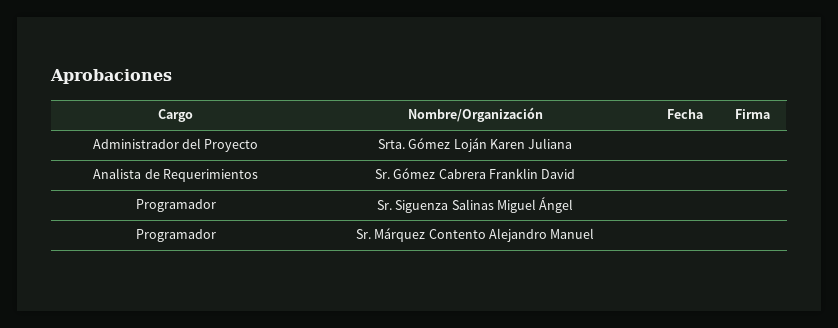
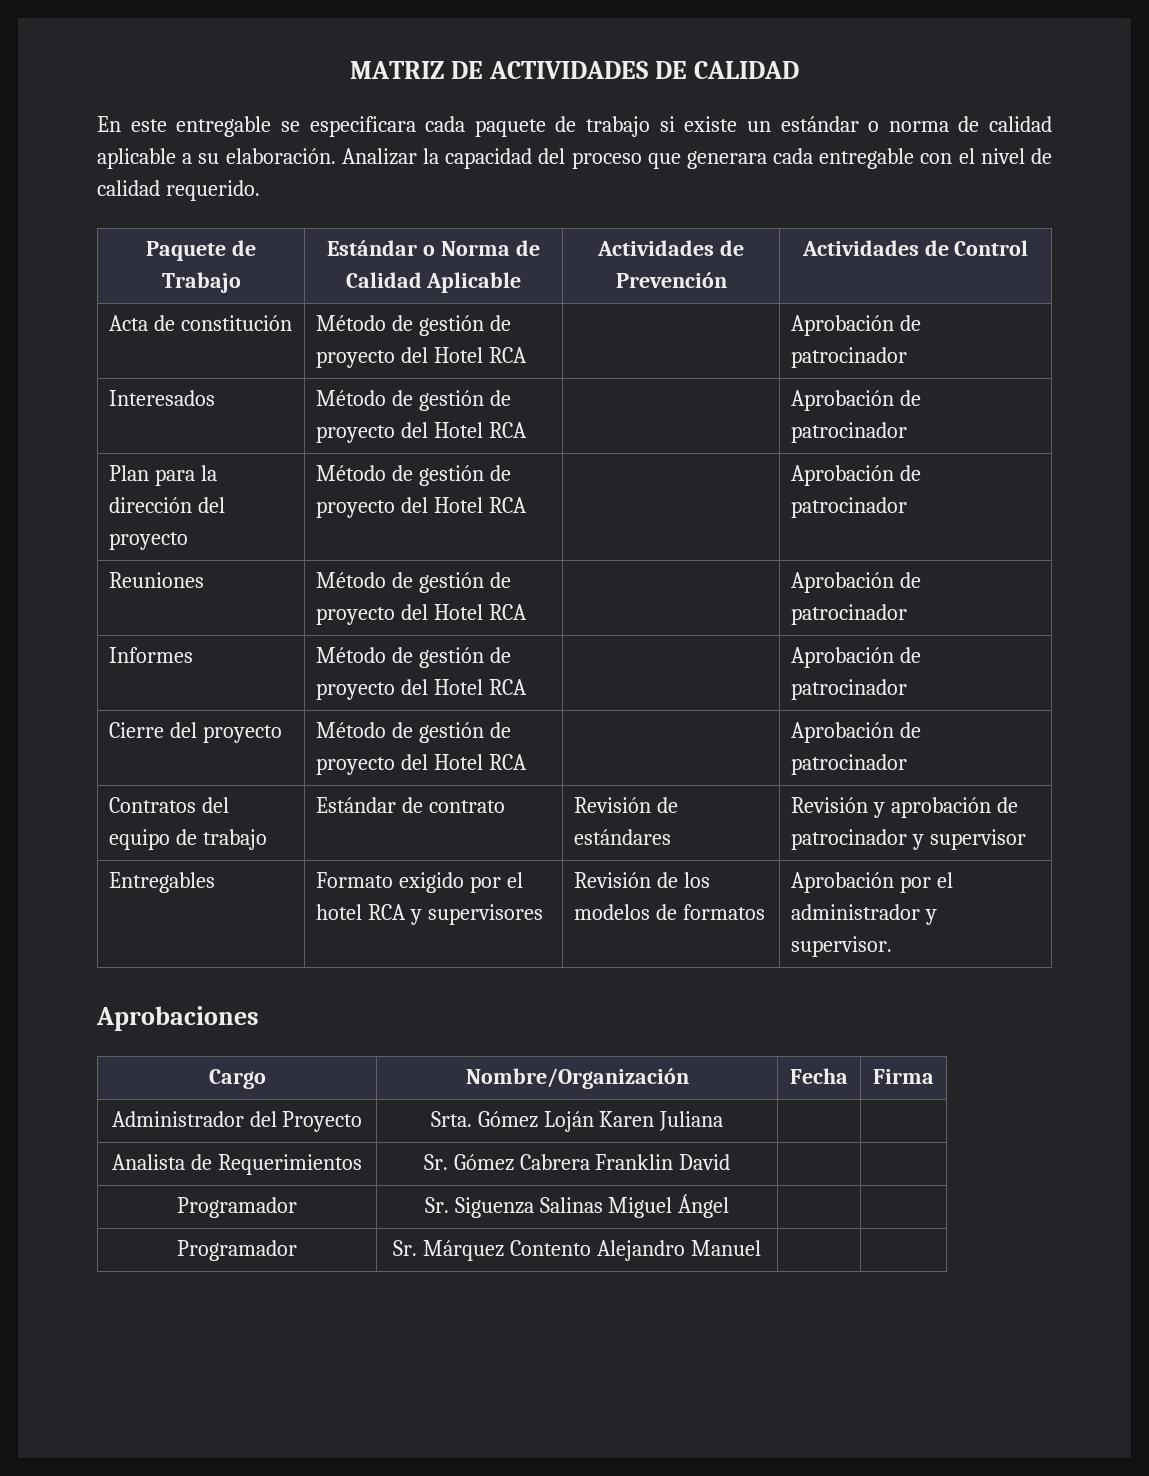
+ MATRIZ DE ACTIVIDADES DE CALIDAD
+ En este entregable se especificara cada paquete de trabajo si existe un estándar o norma de calidad aplicable a su elaboración. Analizar la capacidad del proceso que generara cada entregable con el nivel de calidad requerido.
+ Paquete de Trabajo | Estándar o Norma de Calidad Aplicable | Actividades de Prevención | Actividades de Control
+ Acta de constitución | Método de gestión de proyecto del Hotel RCA | | Aprobación de patrocinador
+ Interesados | Método de gestión de proyecto del Hotel RCA | | Aprobación de patrocinador
+ Plan para la dirección del proyecto | Método de gestión de proyecto del Hotel RCA | | Aprobación de patrocinador
+ Reuniones | Método de gestión de proyecto del Hotel RCA | | Aprobación de patrocinador
+ Informes | Método de gestión de proyecto del Hotel RCA | | Aprobación de patrocinador
+ Cierre del proyecto | Método de gestión de proyecto del Hotel RCA | | Aprobación de patrocinador
+ Contratos del equipo de trabajo | Estándar de contrato | Revisión de estándares | Revisión y aprobación de patrocinador y supervisor
+ Entregables | Formato exigido por el hotel RCA y supervisores | Revisión de los modelos de formatos | Aprobación por el administrador y supervisor.

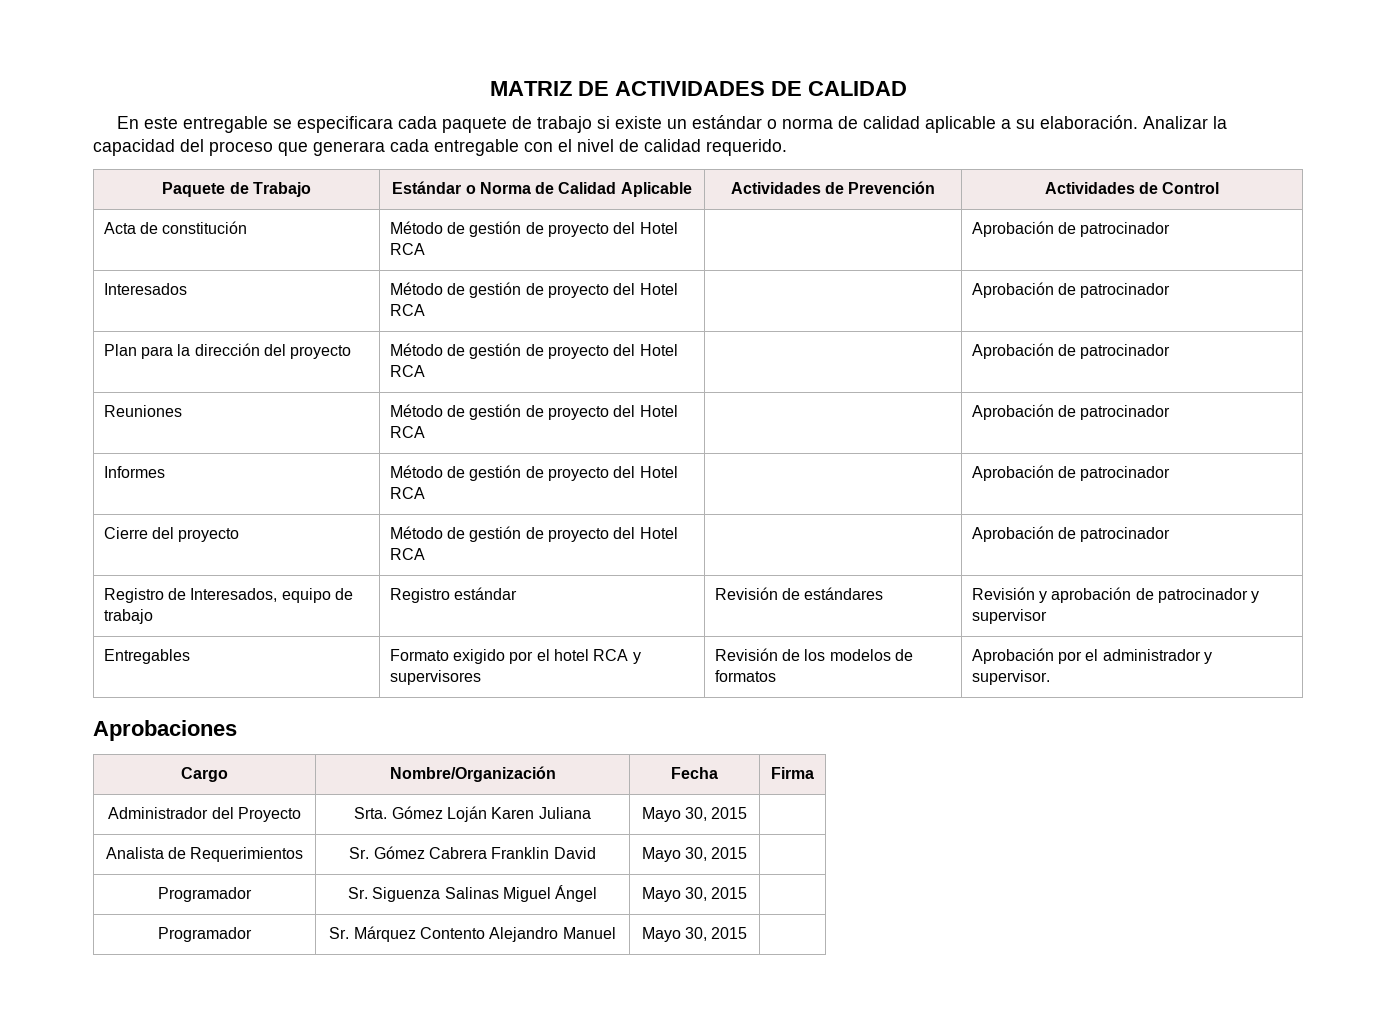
- Contratos del equipo de trabajo | Estándar de contrato | Revisión de estándares | Revisión y aprobación de patrocinador y supervisor
+ Registro de Interesados, equipo de trabajo | Registro estándar | Revisión de estándares | Revisión y aprobación de patrocinador y supervisor
- Administrador del Proyecto | Srta. Gómez Loján Karen Juliana | |
+ Administrador del Proyecto | Srta. Gómez Loján Karen Juliana | Mayo 30, 2015 |
- Analista de Requerimientos | Sr. Gómez Cabrera Franklin David | |
+ Analista de Requerimientos | Sr. Gómez Cabrera Franklin David | Mayo 30, 2015 |
- Programador | Sr. Siguenza Salinas Miguel Ángel | |
+ Programador | Sr. Siguenza Salinas Miguel Ángel | Mayo 30, 2015 |
- Programador | Sr. Márquez Contento Alejandro Manuel | |
+ Programador | Sr. Márquez Contento Alejandro Manuel | Mayo 30, 2015 |

